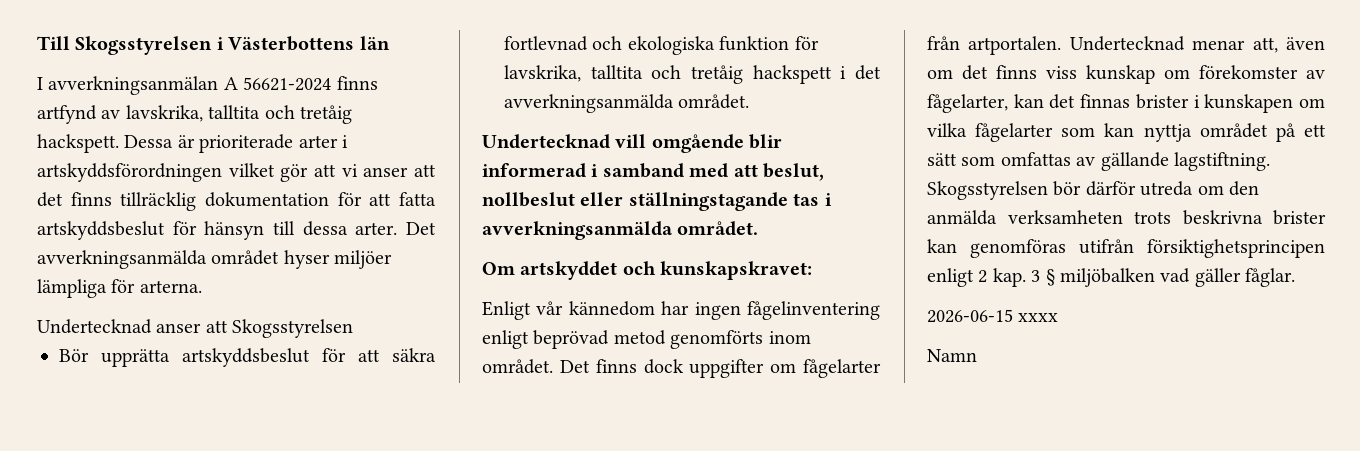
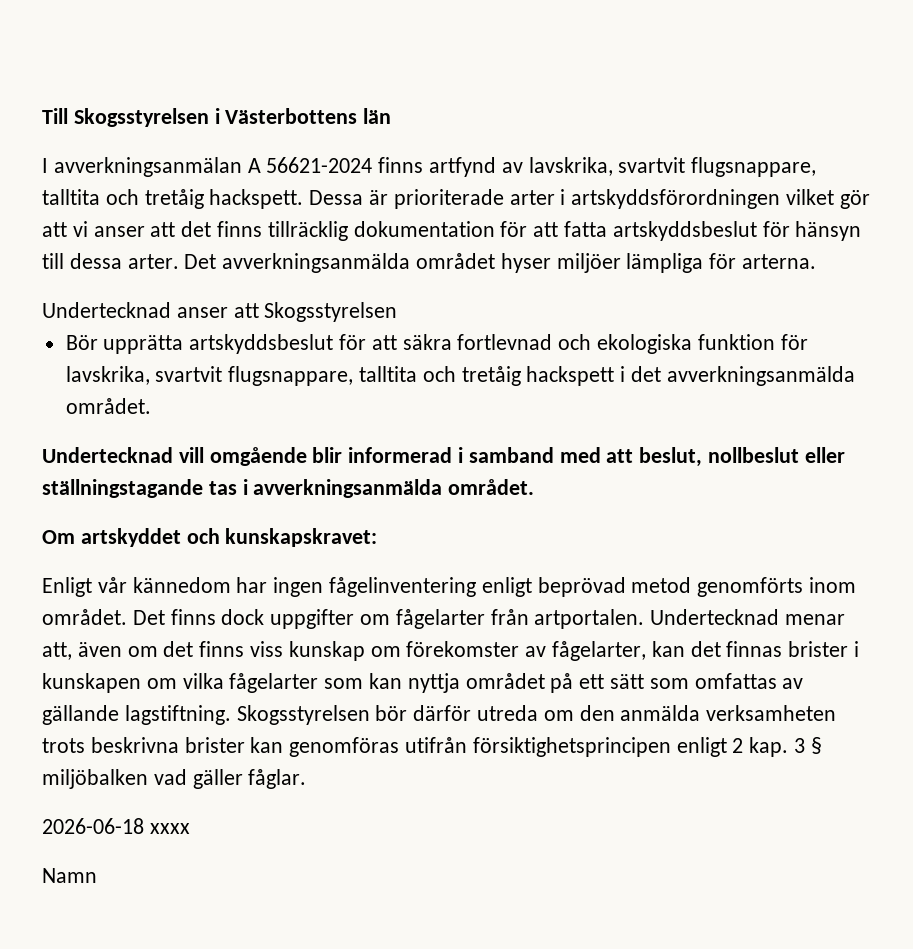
- I avverkningsanmälan A 56621-2024 finns artfynd av lavskrika, talltita och tretåig hackspett.
+ I avverkningsanmälan A 56621-2024 finns artfynd av lavskrika, svartvit flugsnappare, talltita och tretåig hackspett.
- Bör upprätta artskyddsbeslut för att säkra fortlevnad och ekologiska funktion för lavskrika, talltita och tretåig hackspett i det avverkningsanmälda området.
+ Bör upprätta artskyddsbeslut för att säkra fortlevnad och ekologiska funktion för lavskrika, svartvit flugsnappare, talltita och tretåig hackspett i det avverkningsanmälda området.
- 2026-06-15 xxxx
+ 2026-06-18 xxxx

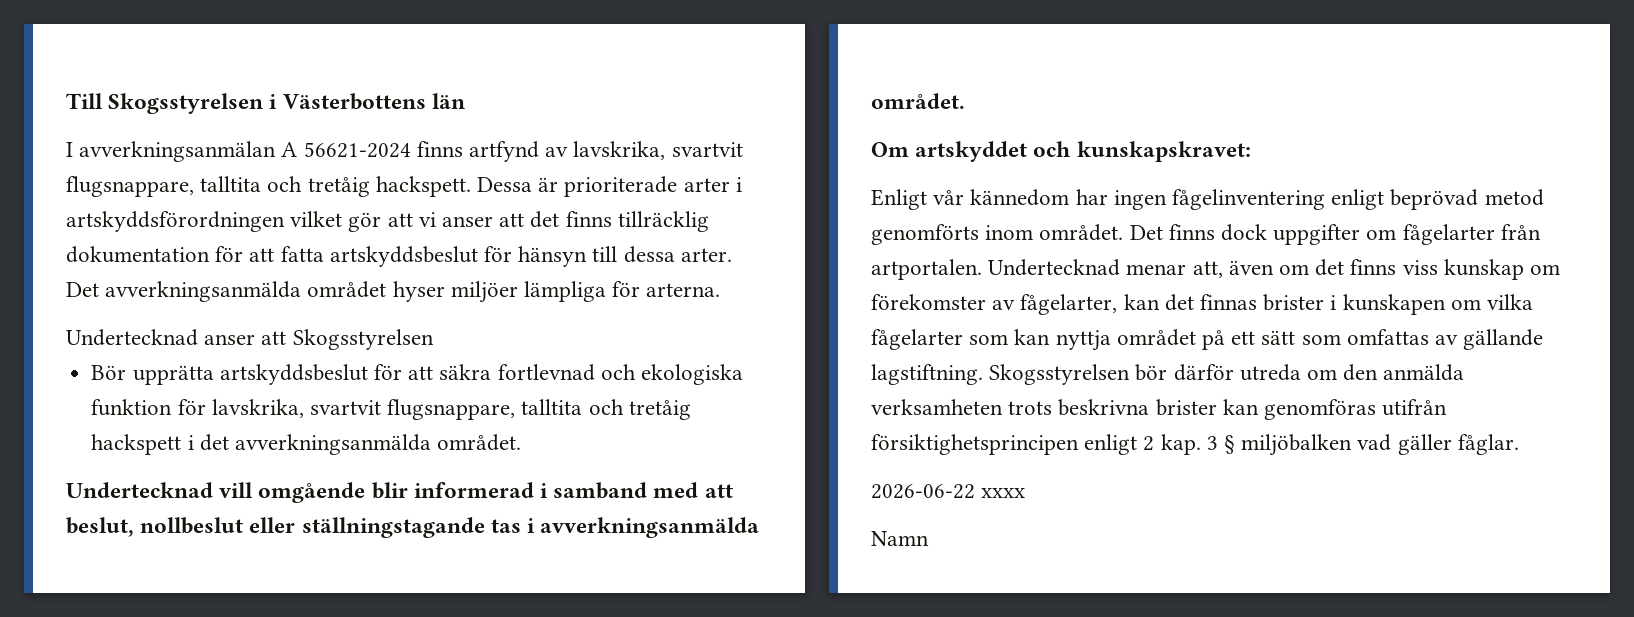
- 2026-06-18 xxxx
+ 2026-06-22 xxxx

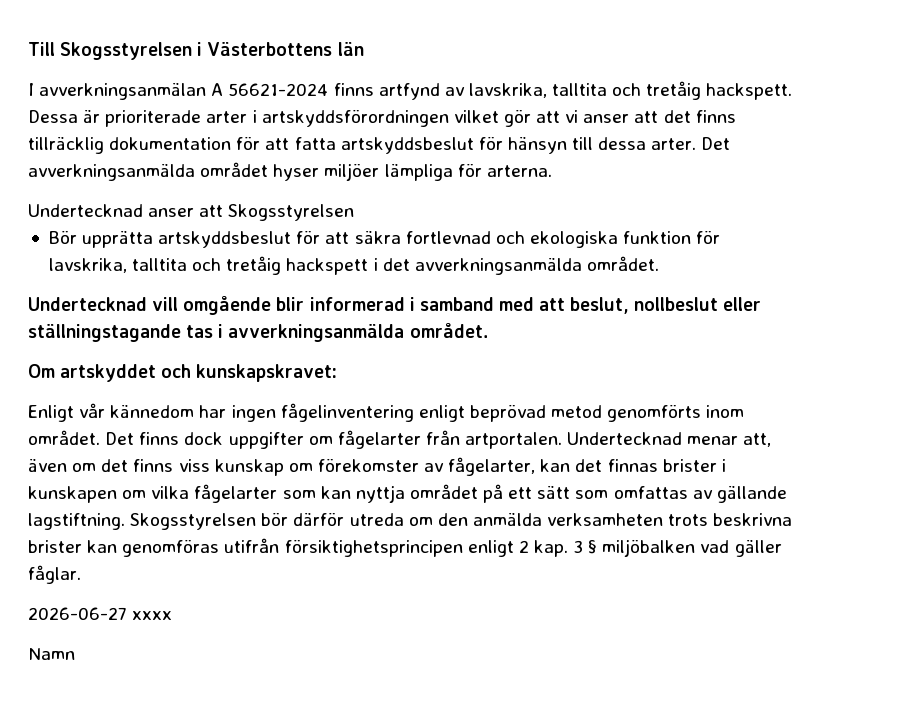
- I avverkningsanmälan A 56621-2024 finns artfynd av lavskrika, svartvit flugsnappare, talltita och tretåig hackspett.
+ I avverkningsanmälan A 56621-2024 finns artfynd av lavskrika, talltita och tretåig hackspett.
- Bör upprätta artskyddsbeslut för att säkra fortlevnad och ekologiska funktion för lavskrika, svartvit flugsnappare, talltita och tretåig hackspett i det avverkningsanmälda området.
+ Bör upprätta artskyddsbeslut för att säkra fortlevnad och ekologiska funktion för lavskrika, talltita och tretåig hackspett i det avverkningsanmälda området.
- 2026-06-22 xxxx
+ 2026-06-27 xxxx

